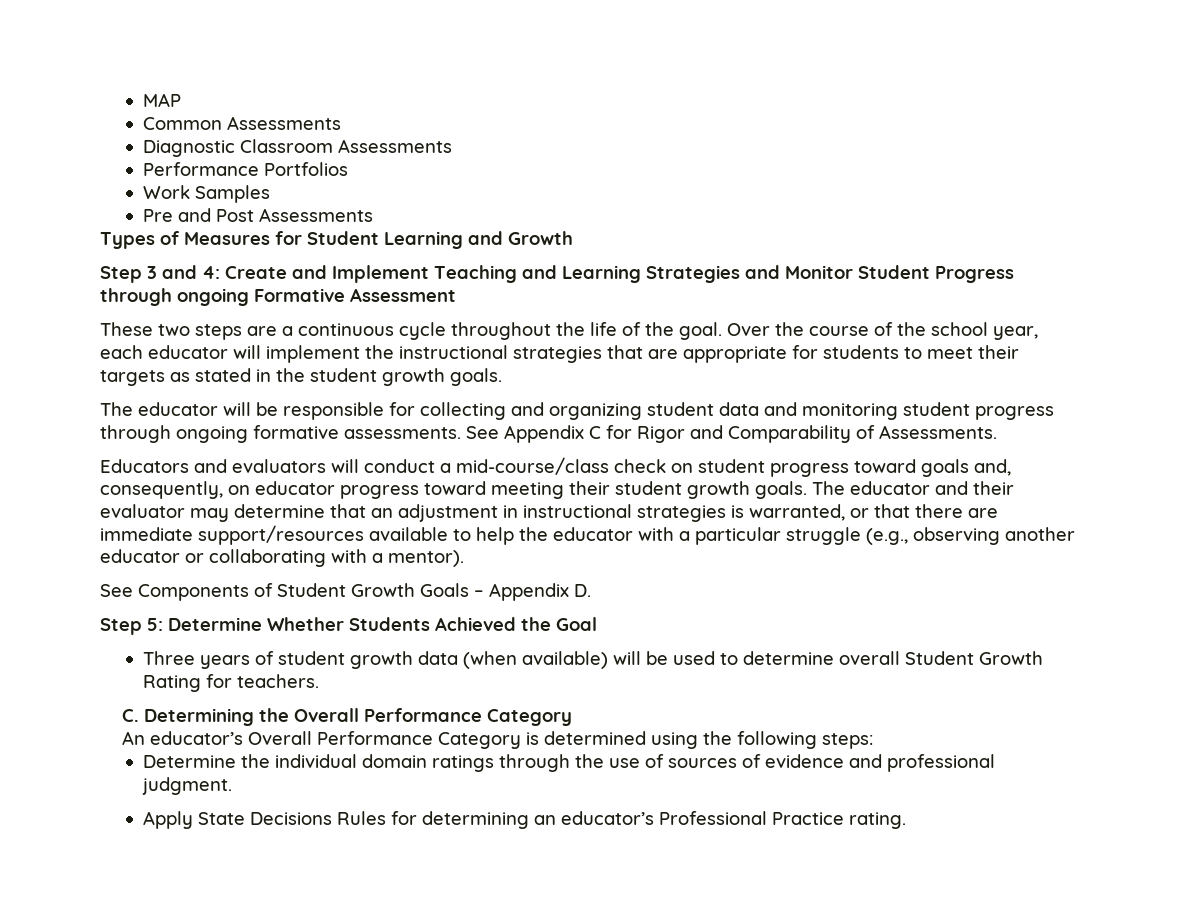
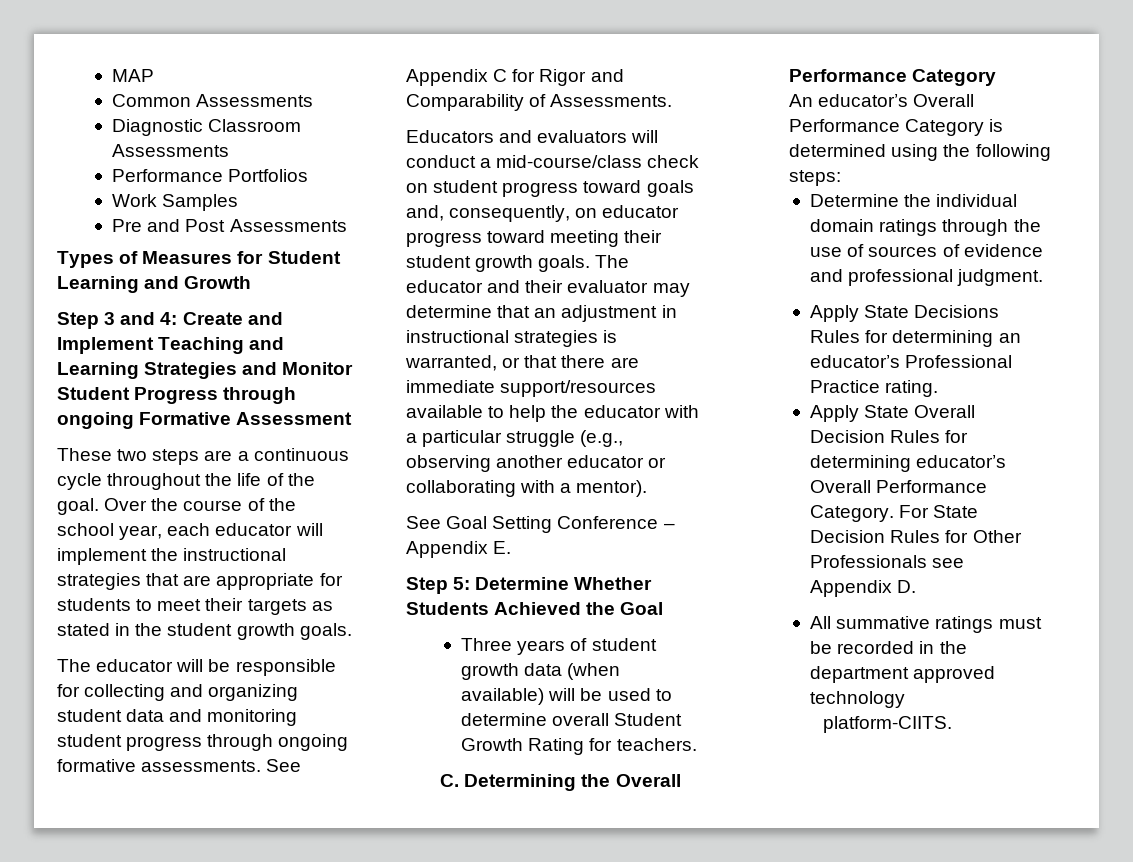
- See Components of Student Growth Goals – Appendix D.
+ See Goal Setting Conference – Appendix E.
+ Apply State Overall Decision Rules for determining educator’s Overall Performance Category. For State Decision Rules for Other Professionals see Appendix D.
+ All summative ratings must be recorded in the department approved technology
+ platform-CIITS.

